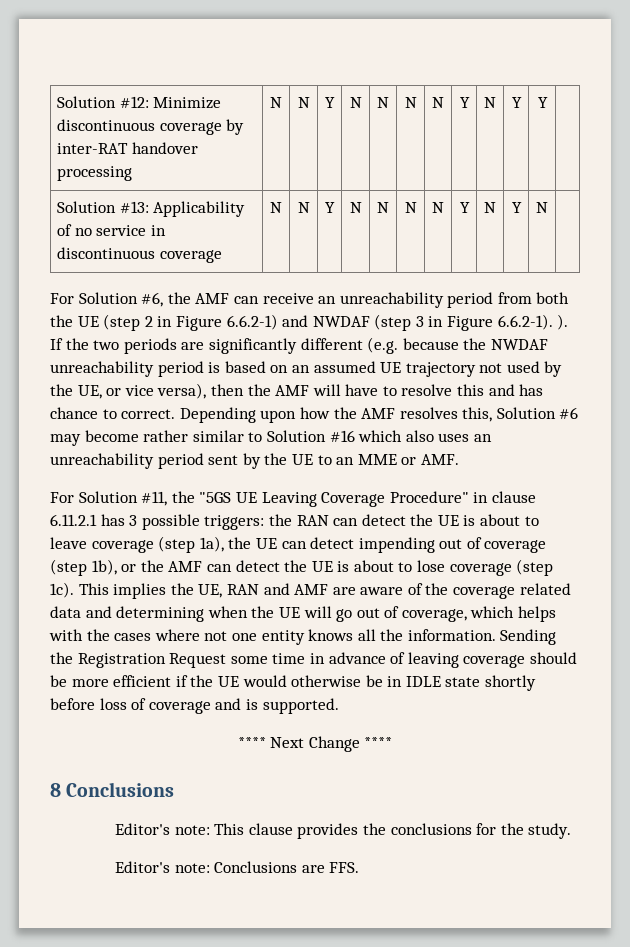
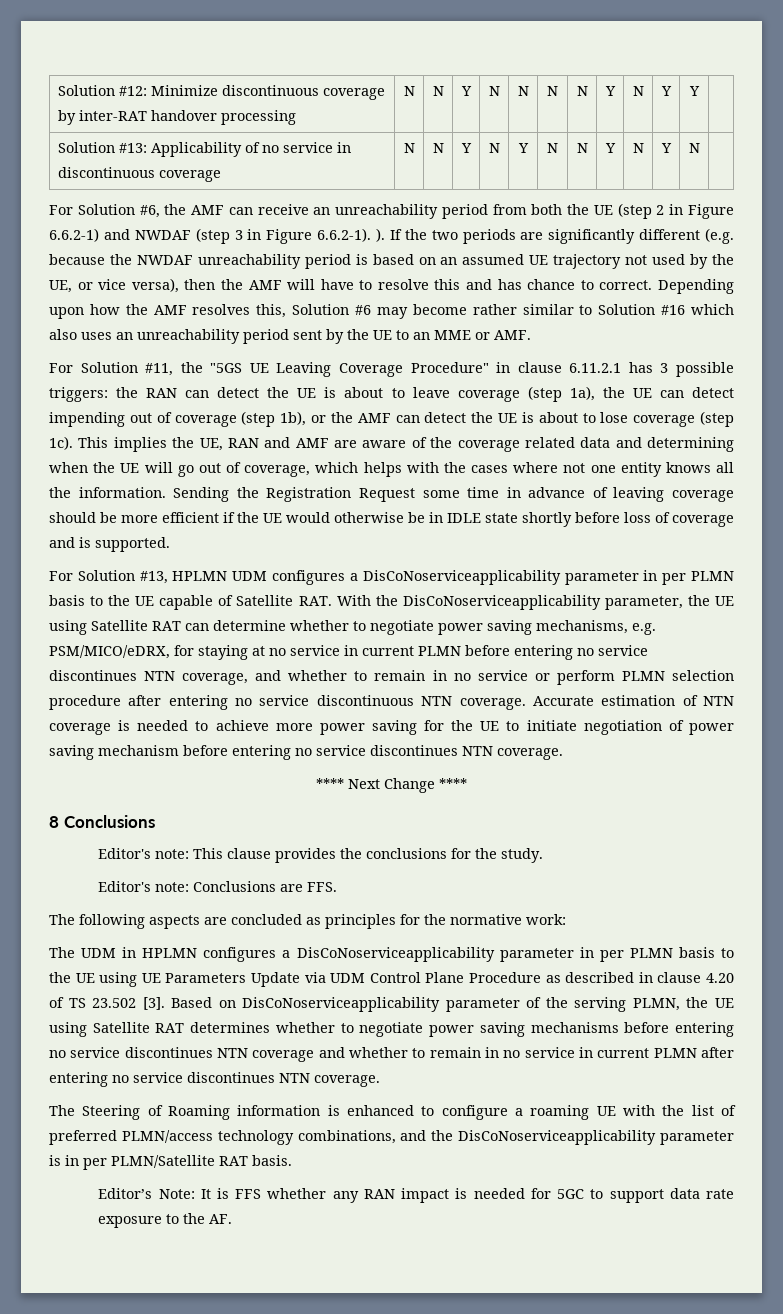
- Solution #13: Applicability of no service in discontinuous coverage | N | N | Y | N | N | N | N | Y | N | Y | N |
+ Solution #13: Applicability of no service in discontinuous coverage | N | N | Y | N | Y | N | N | Y | N | Y | N |
+ For Solution #13, HPLMN UDM configures a DisCoNoserviceapplicability parameter in per PLMN basis to the UE capable of Satellite RAT. With the DisCoNoserviceapplicability parameter, the UE using Satellite RAT can determine whether to negotiate power saving mechanisms, e.g. PSM/MICO/eDRX, for staying at no service in current PLMN before entering no service discontinues NTN coverage, and whether to remain in no service or perform PLMN selection procedure after entering no service discontinuous NTN coverage. Accurate estimation of NTN coverage is needed to achieve more power saving for the UE to initiate negotiation of power saving mechanism before entering no service discontinues NTN coverage.
+ The following aspects are concluded as principles for the normative work:
+ The UDM in HPLMN configures a DisCoNoserviceapplicability parameter in per PLMN basis to the UE using UE Parameters Update via UDM Control Plane Procedure as described in clause 4.20 of TS 23.502 [3]. Based on DisCoNoserviceapplicability parameter of the serving PLMN, the UE using Satellite RAT determines whether to negotiate power saving mechanisms before entering no service discontinues NTN coverage and whether to remain in no service in current PLMN after entering no service discontinues NTN coverage.
+ The Steering of Roaming information is enhanced to configure a roaming UE with the list of preferred PLMN/access technology combinations, and the DisCoNoserviceapplicability parameter is in per PLMN/Satellite RAT basis.
+ Editor’s Note: It is FFS whether any RAN impact is needed for 5GC to support data rate exposure to the AF.

